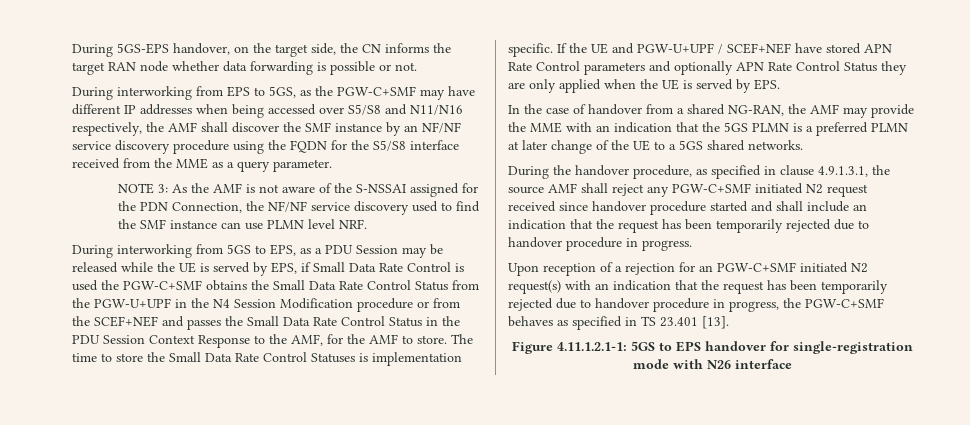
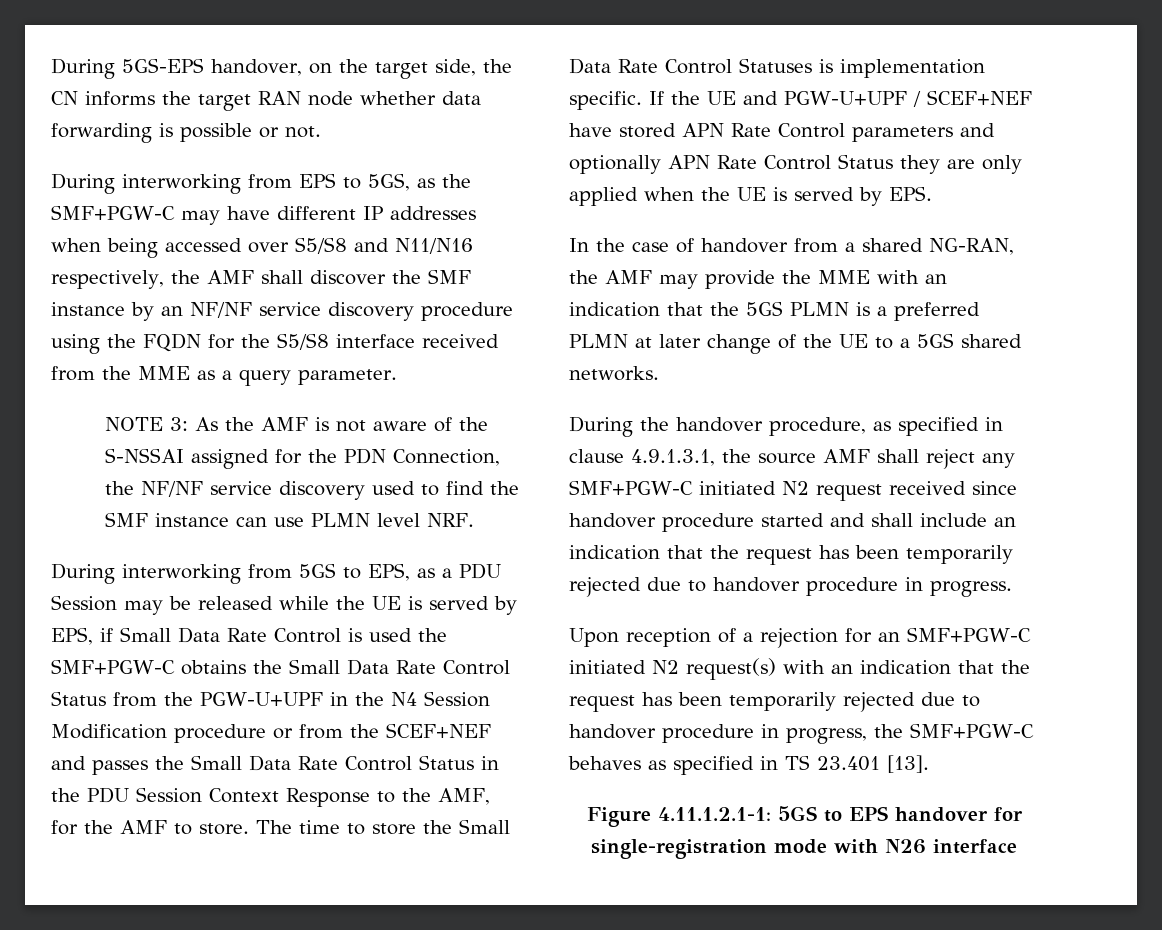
- During interworking from EPS to 5GS, as the PGW-C+SMF may have different IP addresses when being accessed over S5/S8 and N11/N16 respectively, the AMF shall discover the SMF instance by an NF/NF service discovery procedure using the FQDN for the S5/S8 interface received from the MME as a query parameter.
+ During interworking from EPS to 5GS, as the SMF+PGW-C may have different IP addresses when being accessed over S5/S8 and N11/N16 respectively, the AMF shall discover the SMF instance by an NF/NF service discovery procedure using the FQDN for the S5/S8 interface received from the MME as a query parameter.
- During interworking from 5GS to EPS, as a PDU Session may be released while the UE is served by EPS, if Small Data Rate Control is used the PGW-C+SMF obtains the Small Data Rate Control Status from the PGW-U+UPF in the N4 Session Modification procedure or from the SCEF+NEF and passes the Small Data Rate Control Status in the PDU Session Context Response to the AMF, for the AMF to store.
+ During interworking from 5GS to EPS, as a PDU Session may be released while the UE is served by EPS, if Small Data Rate Control is used the SMF+PGW-C obtains the Small Data Rate Control Status from the PGW-U+UPF in the N4 Session Modification procedure or from the SCEF+NEF and passes the Small Data Rate Control Status in the PDU Session Context Response to the AMF, for the AMF to store.
- During the handover procedure, as specified in clause 4.9.1.3.1, the source AMF shall reject any PGW-C+SMF initiated N2 request received since handover procedure started and shall include an indication that the request has been temporarily rejected due to handover procedure in progress.
+ During the handover procedure, as specified in clause 4.9.1.3.1, the source AMF shall reject any SMF+PGW-C initiated N2 request received since handover procedure started and shall include an indication that the request has been temporarily rejected due to handover procedure in progress.
- Upon reception of a rejection for an PGW-C+SMF initiated N2 request(s) with an indication that the request has been temporarily rejected due to handover procedure in progress, the PGW-C+SMF behaves as specified in TS 23.401 [13].
+ Upon reception of a rejection for an SMF+PGW-C initiated N2 request(s) with an indication that the request has been temporarily rejected due to handover procedure in progress, the SMF+PGW-C behaves as specified in TS 23.401 [13].

